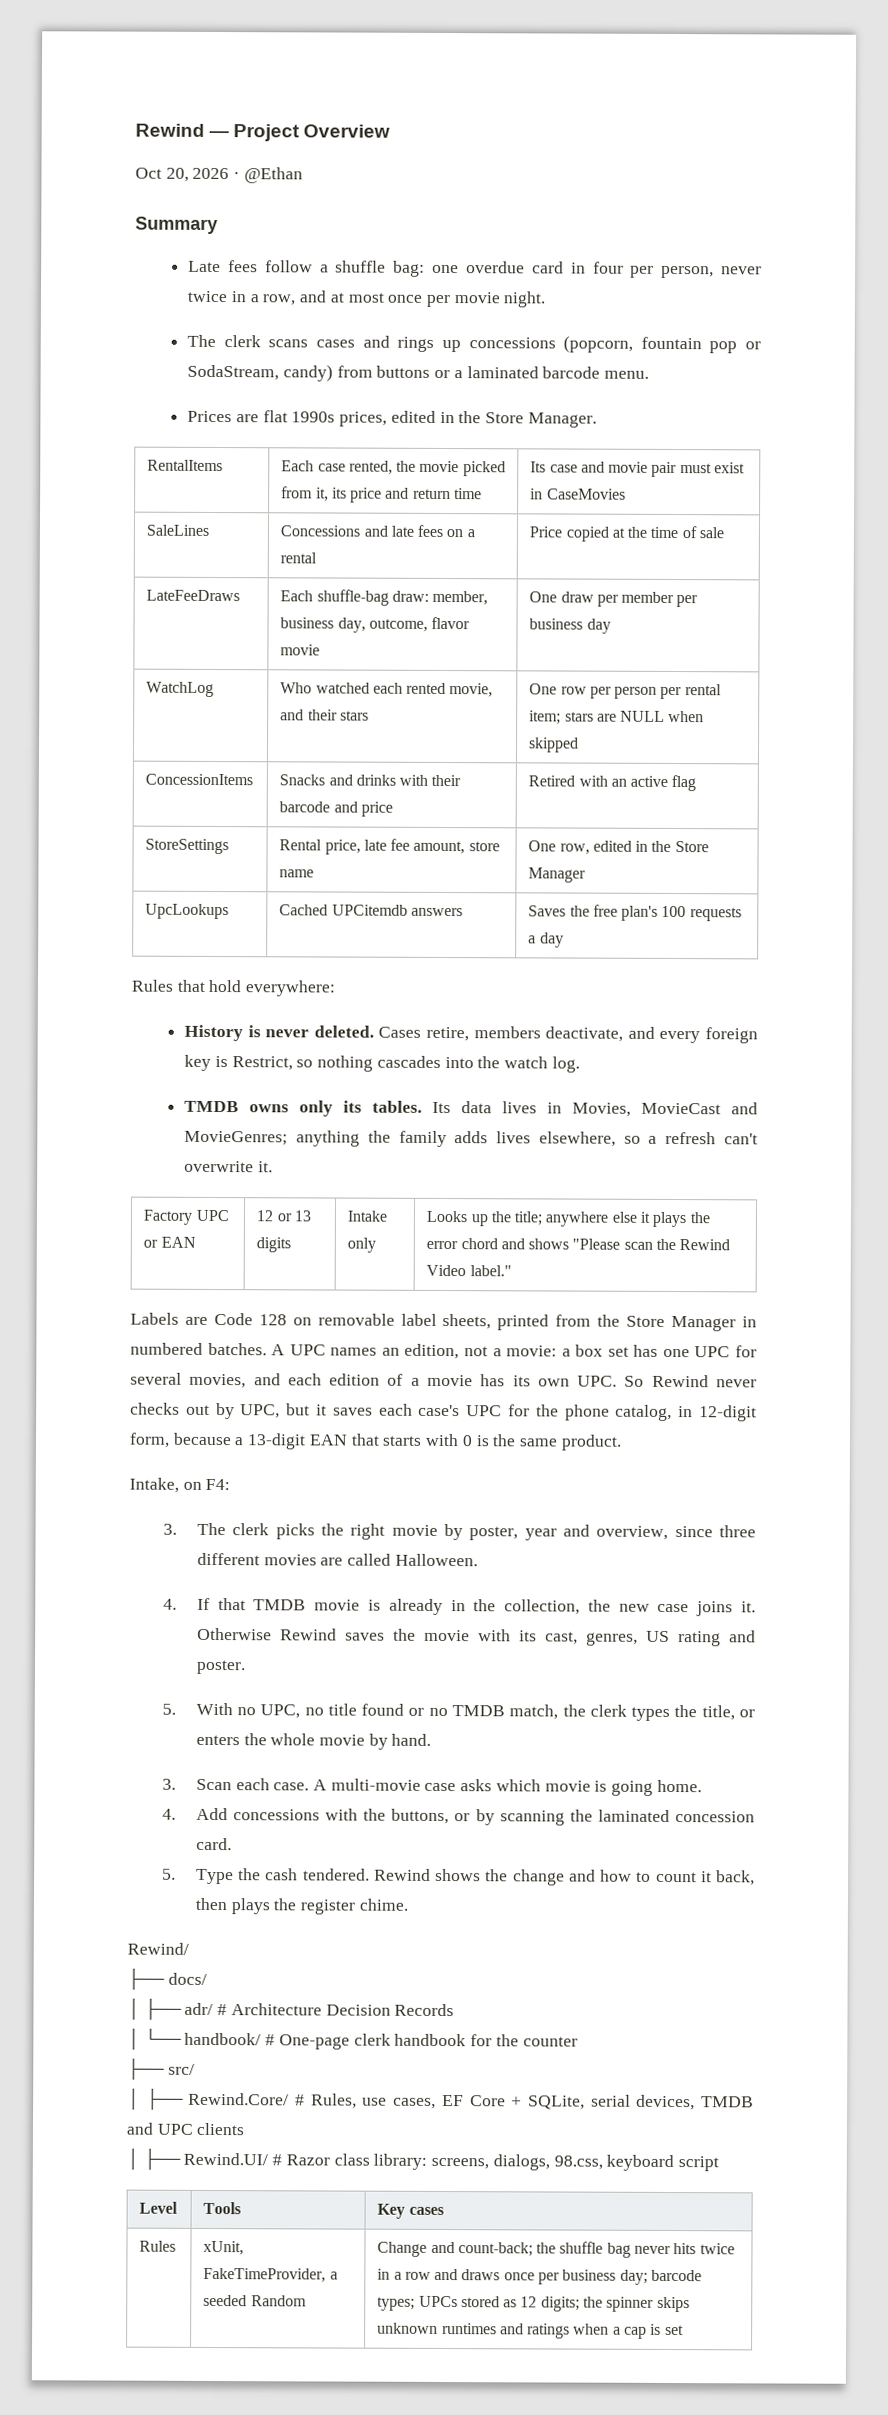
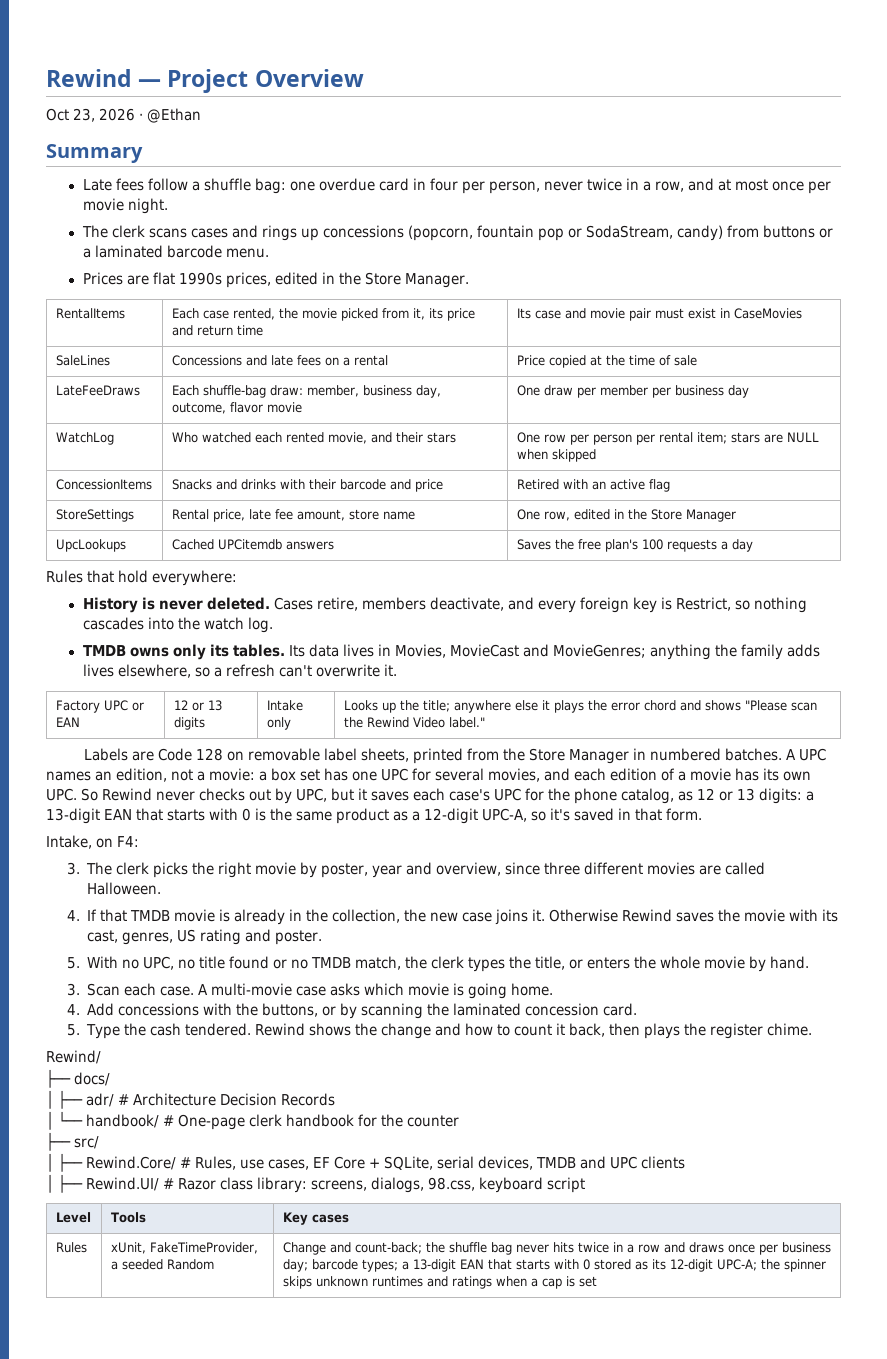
- Oct 20, 2026 · @Ethan
+ Oct 23, 2026 · @Ethan
- A UPC names an edition, not a movie: a box set has one UPC for several movies, and each edition of a movie has its own UPC. So Rewind never checks out by UPC, but it saves each case's UPC for the phone catalog, in 12-digit form, because a 13-digit EAN that starts with 0 is the same product.
+ A UPC names an edition, not a movie: a box set has one UPC for several movies, and each edition of a movie has its own UPC. So Rewind never checks out by UPC, but it saves each case's UPC for the phone catalog, as 12 or 13 digits: a 13-digit EAN that starts with 0 is the same product as a 12-digit UPC-A, so it's saved in that form.
- Change and count-back; the shuffle bag never hits twice in a row and draws once per business day; barcode types; UPCs stored as 12 digits; the spinner skips unknown runtimes and ratings when a cap is set
+ Change and count-back; the shuffle bag never hits twice in a row and draws once per business day; barcode types; a 13-digit EAN that starts with 0 stored as its 12-digit UPC-A; the spinner skips unknown runtimes and ratings when a cap is set

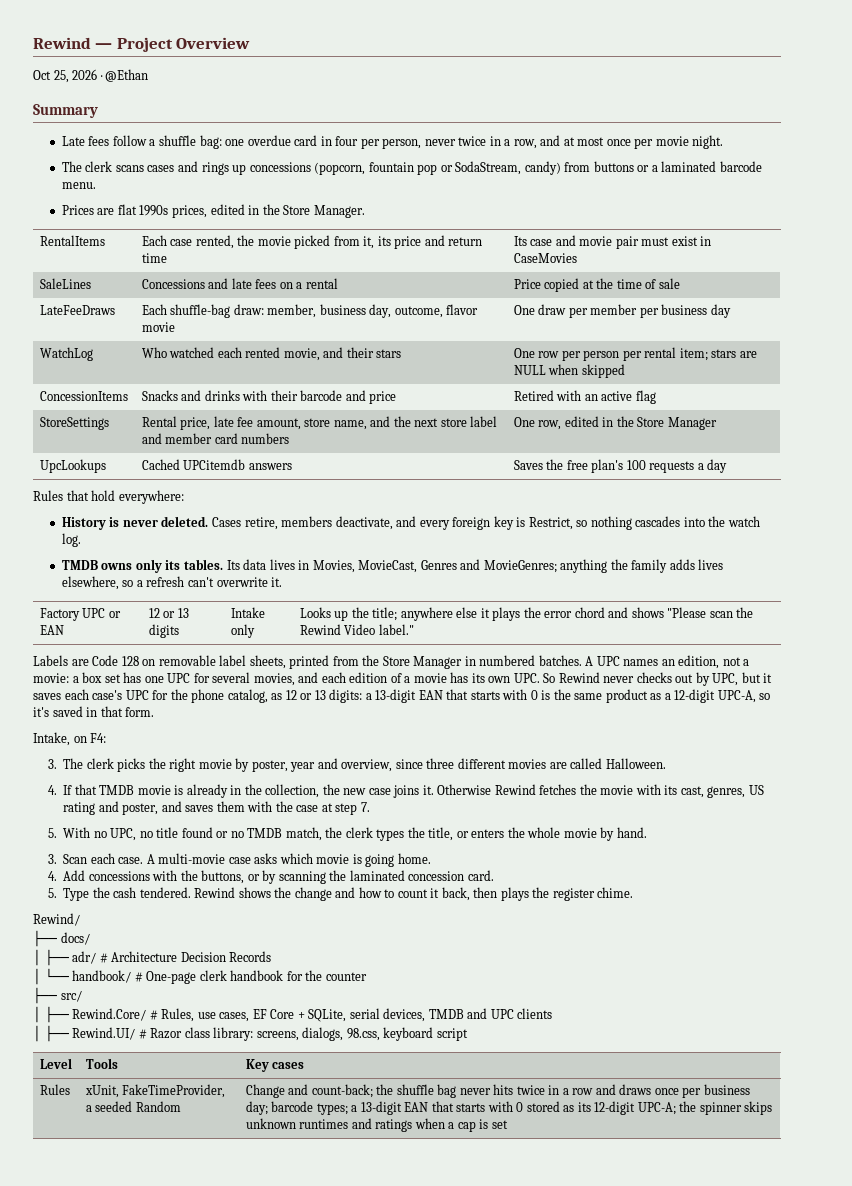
- Oct 23, 2026 · @Ethan
+ Oct 25, 2026 · @Ethan
- StoreSettings | Rental price, late fee amount, store name | One row, edited in the Store Manager
+ StoreSettings | Rental price, late fee amount, store name, and the next store label and member card numbers | One row, edited in the Store Manager
- Its data lives in Movies, MovieCast and MovieGenres; anything the family adds lives elsewhere, so a refresh can't overwrite it.
+ Its data lives in Movies, MovieCast, Genres and MovieGenres; anything the family adds lives elsewhere, so a refresh can't overwrite it.
- Otherwise Rewind saves the movie with its cast, genres, US rating and poster.
+ Otherwise Rewind fetches the movie with its cast, genres, US rating and poster, and saves them with the case at step 7.

